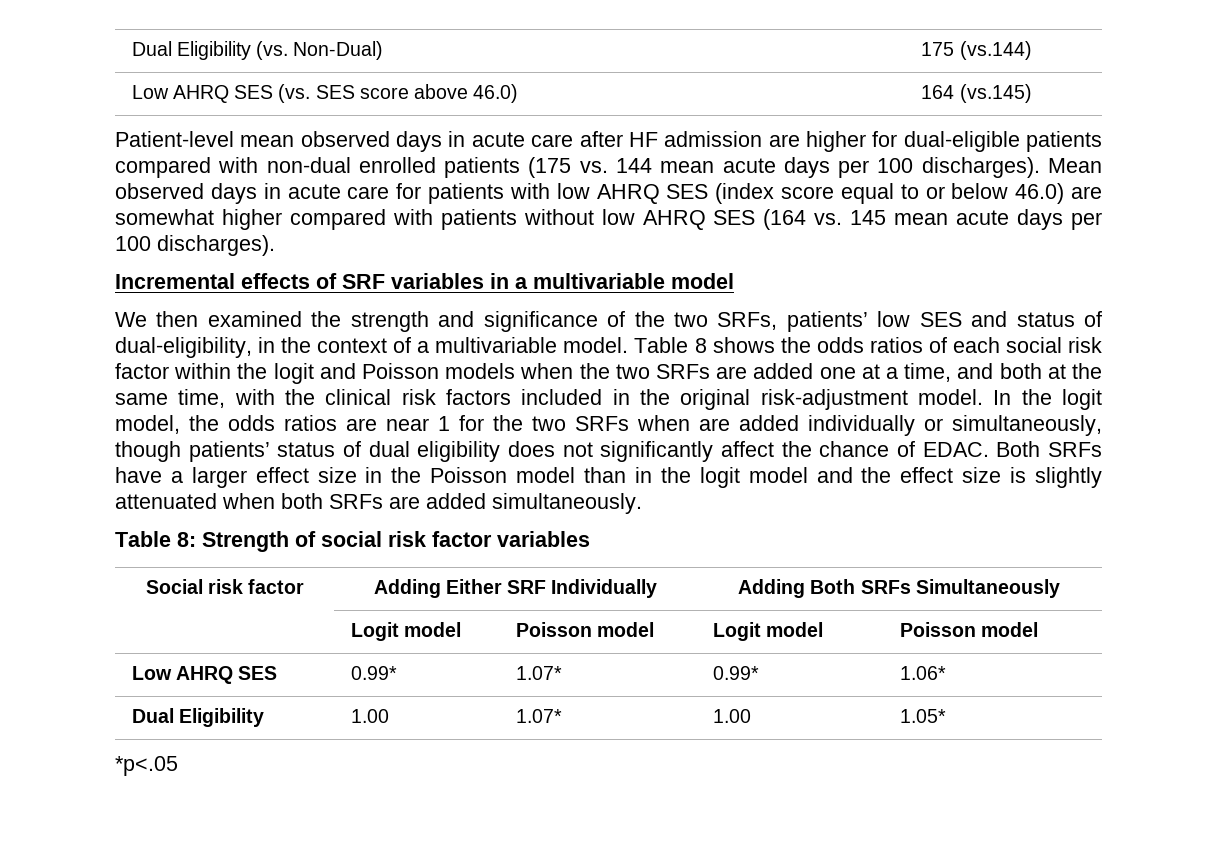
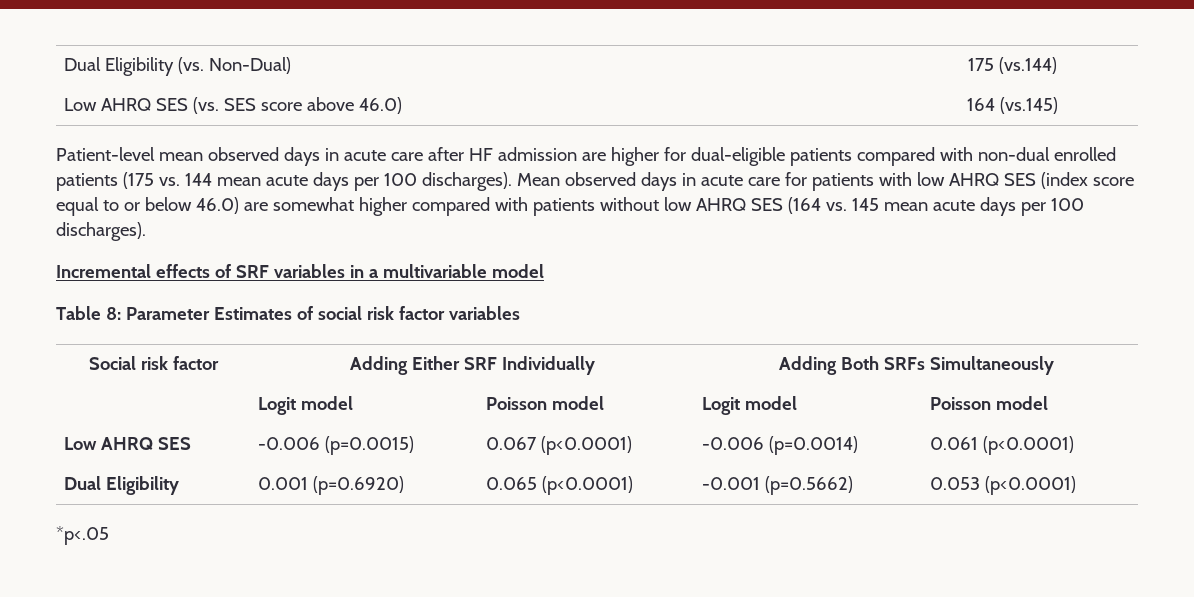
- We then examined the strength and significance of the two SRFs, patients’ low SES and status of dual-eligibility, in the context of a multivariable model. Table 8 shows the odds ratios of each social risk factor within the logit and Poisson models when the two SRFs are added one at a time, and both at the same time, with the clinical risk factors included in the original risk-adjustment model. In the logit model, the odds ratios are near 1 for the two SRFs when are added individually or simultaneously, though patients’ status of dual eligibility does not significantly affect the chance of EDAC. Both SRFs have a larger effect size in the Poisson model than in the logit model and the effect size is slightly attenuated when both SRFs are added simultaneously.
- Table 8: Strength of social risk factor variables
+ Table 8: Parameter Estimates of social risk factor variables
- Low AHRQ SES | 0.99* | 1.07* | 0.99* | 1.06*
- Dual Eligibility | 1.00 | 1.07* | 1.00 | 1.05*
+ Low AHRQ SES | -0.006 (p=0.0015) | 0.067 (p<0.0001) | -0.006 (p=0.0014) | 0.061 (p<0.0001)
+ Dual Eligibility | 0.001 (p=0.6920) | 0.065 (p<0.0001) | -0.001 (p=0.5662) | 0.053 (p<0.0001)

